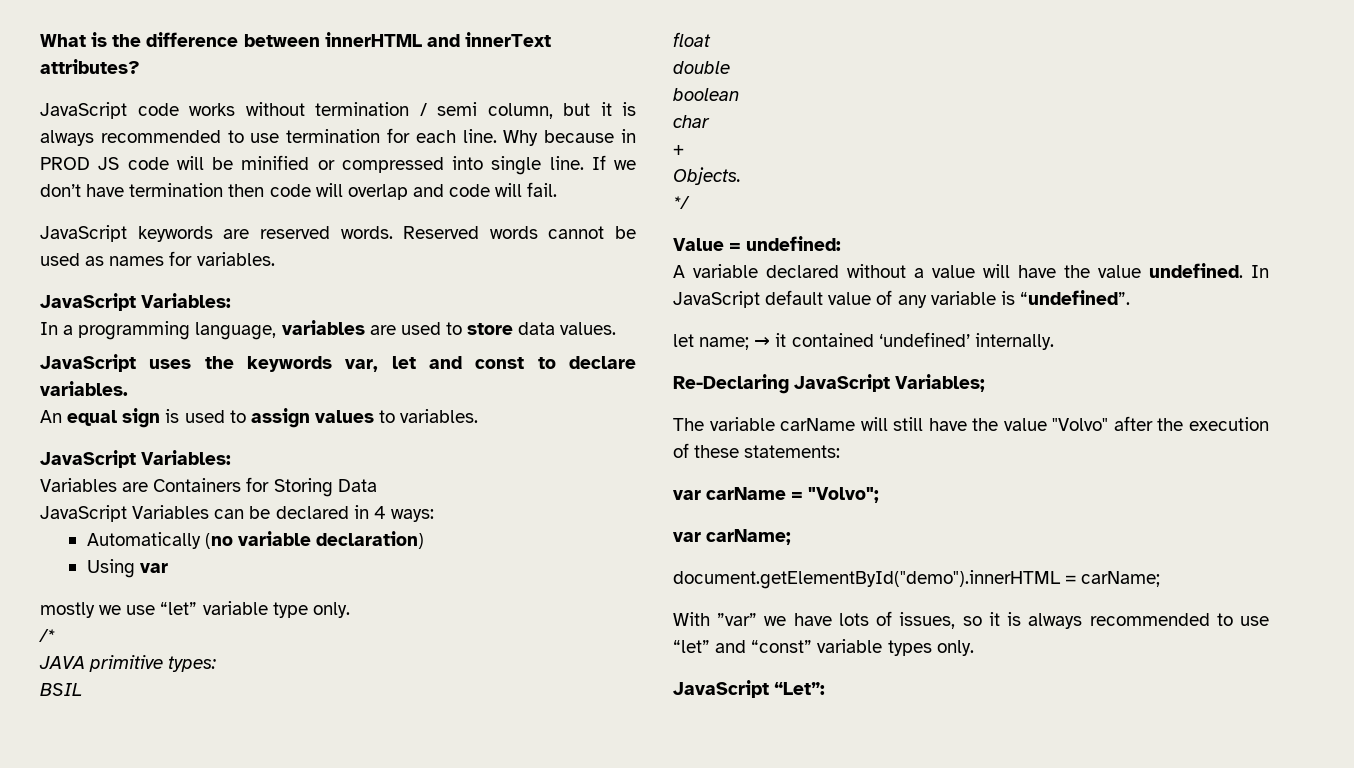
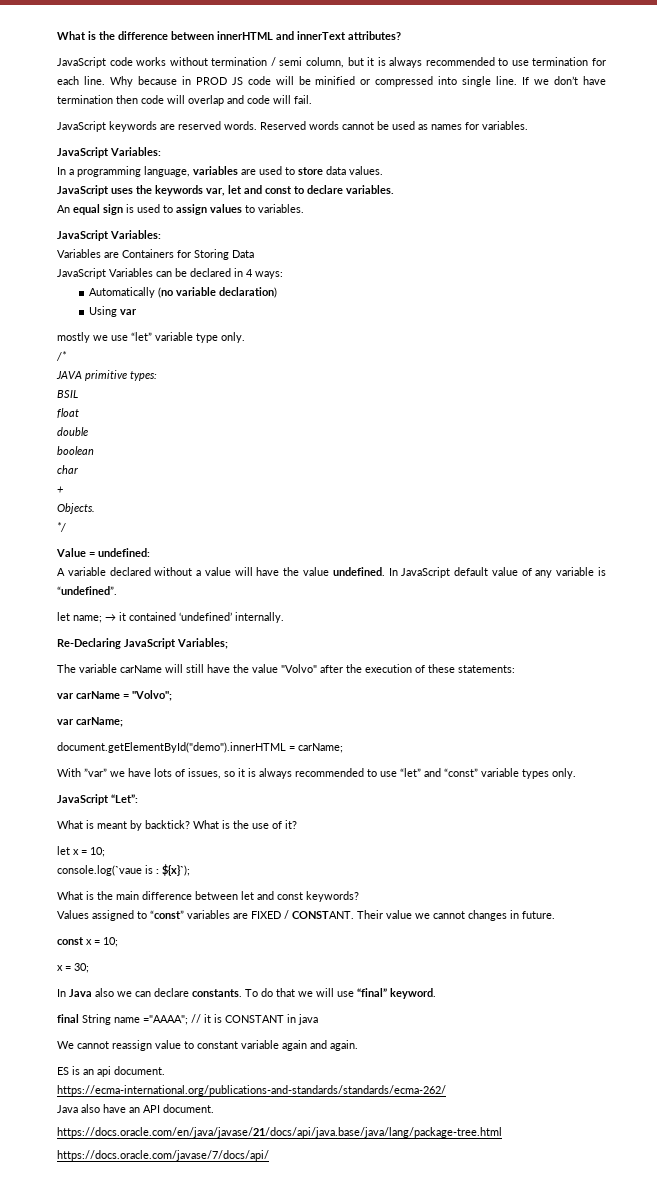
+ What is meant by backtick? What is the use of it?
+ let x = 10;
+ console.log(`vaue is : ${x}`);
+ What is the main difference between let and const keywords?
+ Values assigned to “const” variables are FIXED / CONSTANT. Their value we cannot changes in future.
+ const x = 10;
+ x = 30;
+ In Java also we can declare constants. To do that we will use “final” keyword.
+ final String name ="AAAA"; // it is CONSTANT in java
+ We cannot reassign value to constant variable again and again.
+ ES is an api document.
+ https://ecma-international.org/publications-and-standards/standards/ecma-262/
+ Java also have an API document.
+ https://docs.oracle.com/en/java/javase/21/docs/api/java.base/java/lang/package-tree.html
+ https://docs.oracle.com/javase/7/docs/api/

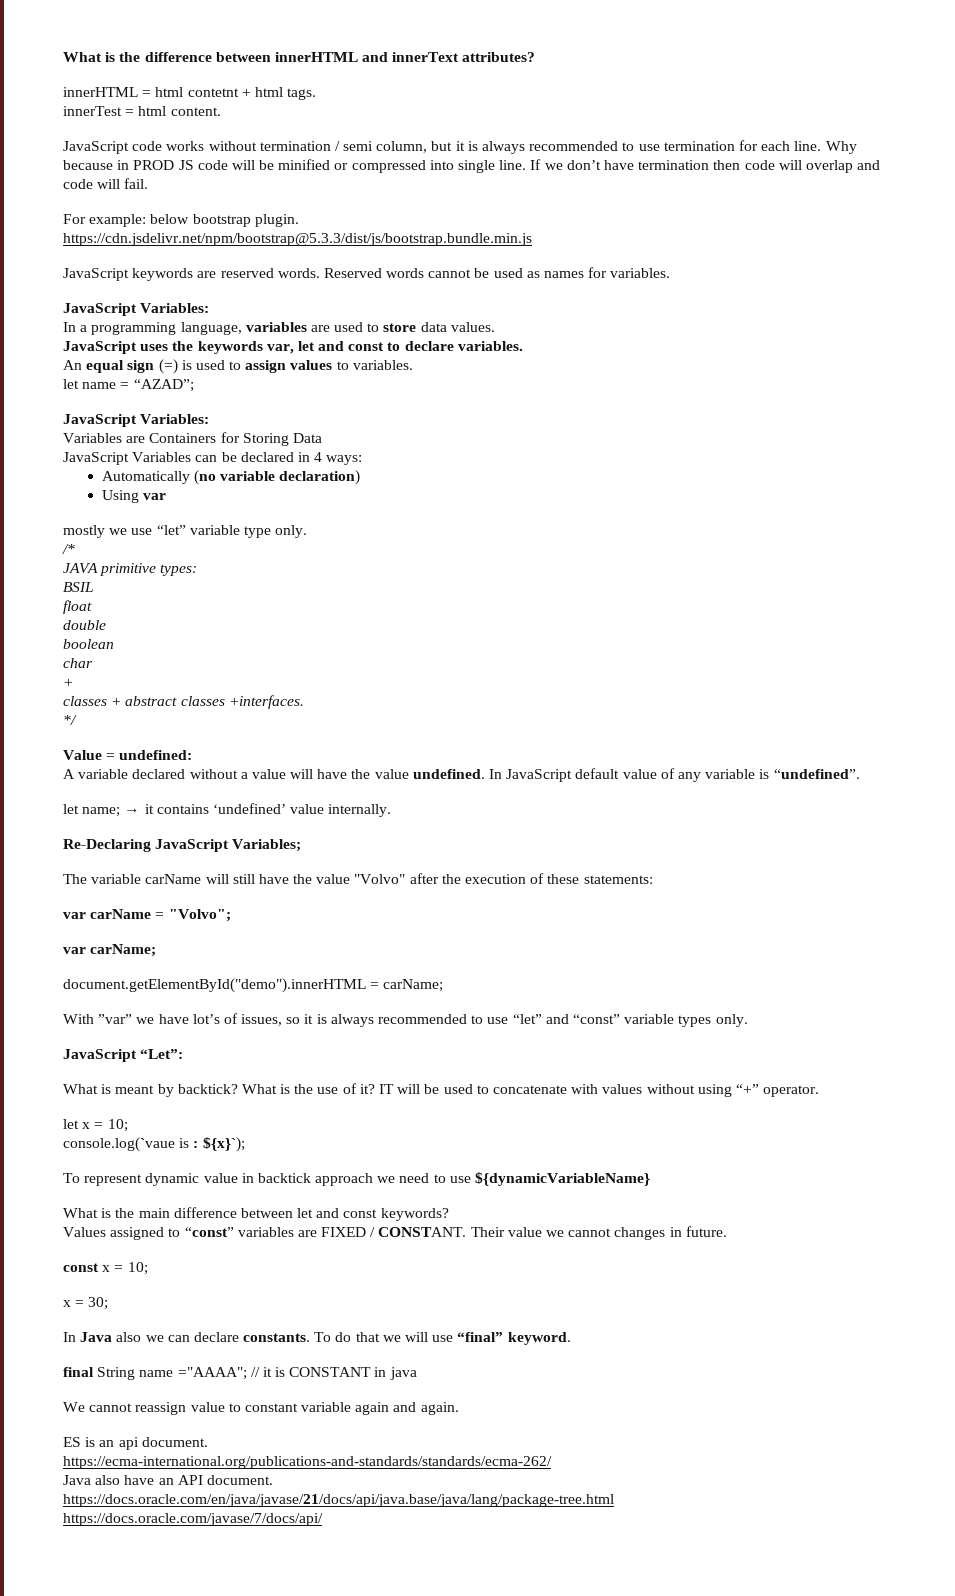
+ innerHTML = html contetnt + html tags.
+ innerTest = html content.
+ For example: below bootstrap plugin.
+ https://cdn.jsdelivr.net/npm/bootstrap@5.3.3/dist/js/bootstrap.bundle.min.js
- An equal sign is used to assign values to variables.
+ An equal sign (=) is used to assign values to variables.
+ let name = “AZAD”;
- Objects.
+ classes + abstract classes +interfaces.
- let name; → it contained ‘undefined’ internally.
+ let name; → it contains ‘undefined’ value internally.
- With ”var” we have lots of issues, so it is always recommended to use “let” and “const” variable types only.
+ With ”var” we have lot’s of issues, so it is always recommended to use “let” and “const” variable types only.
+ IT will be used to concatenate with values without using “+” operator.
+ To represent dynamic value in backtick approach we need to use ${dynamicVariableName}

